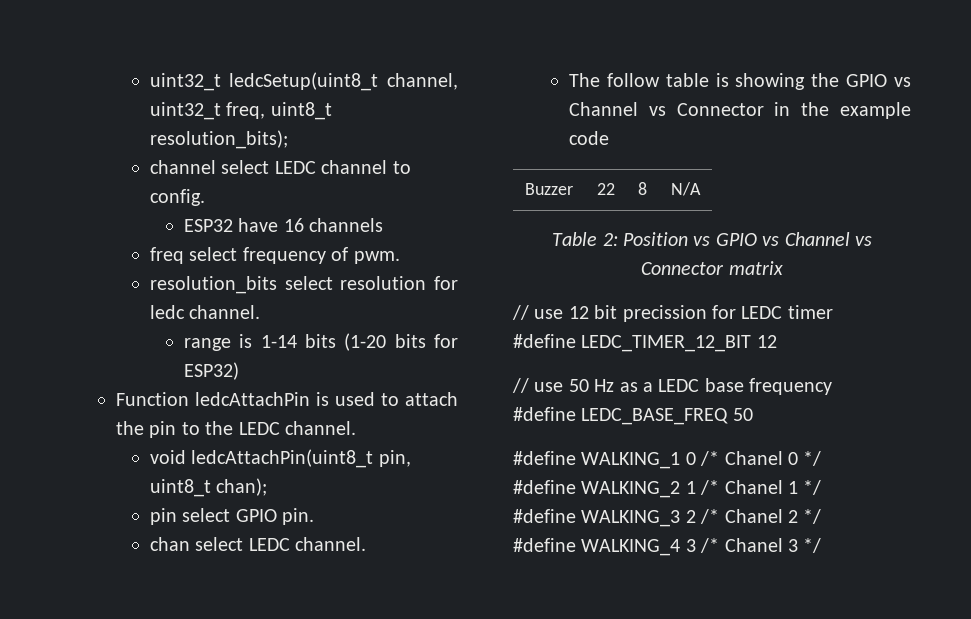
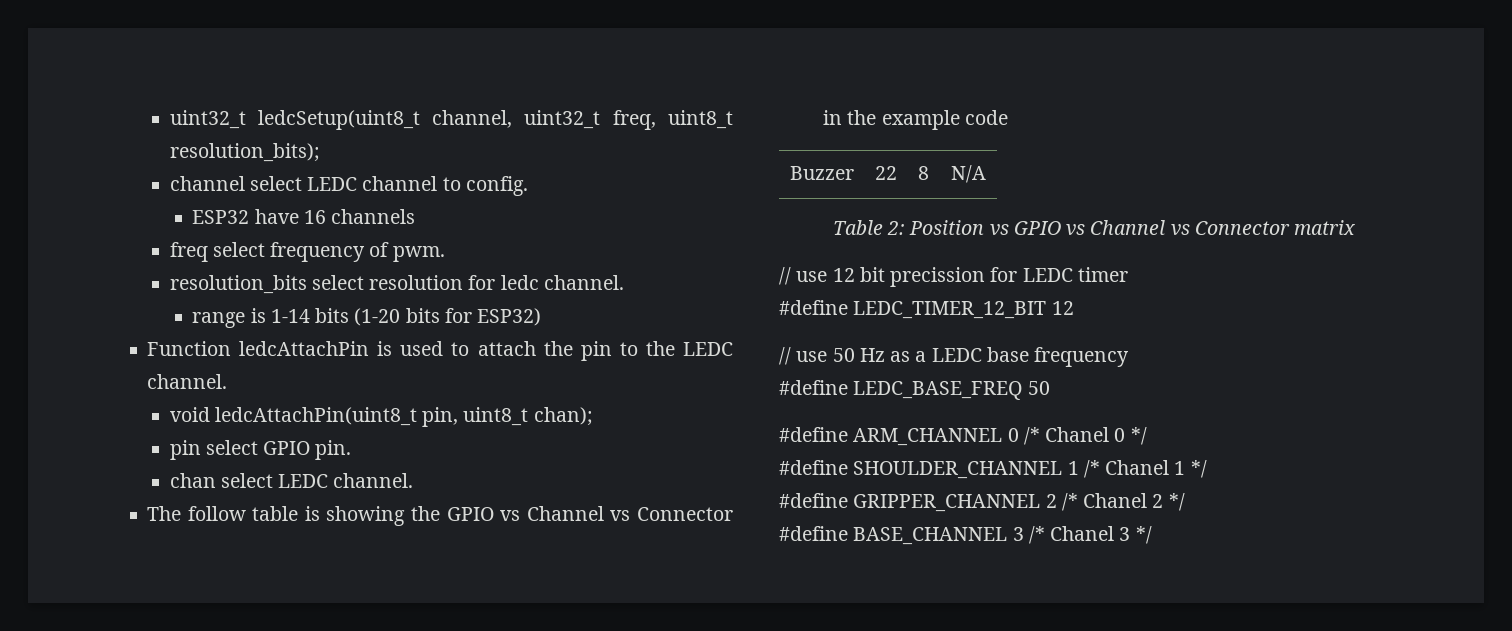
- #define WALKING_1 0 /* Chanel 0 */
+ #define ARM_CHANNEL 0 /* Chanel 0 */
- #define WALKING_2 1 /* Chanel 1 */
+ #define SHOULDER_CHANNEL 1 /* Chanel 1 */
- #define WALKING_3 2 /* Chanel 2 */
+ #define GRIPPER_CHANNEL 2 /* Chanel 2 */
- #define WALKING_4 3 /* Chanel 3 */
+ #define BASE_CHANNEL 3 /* Chanel 3 */

